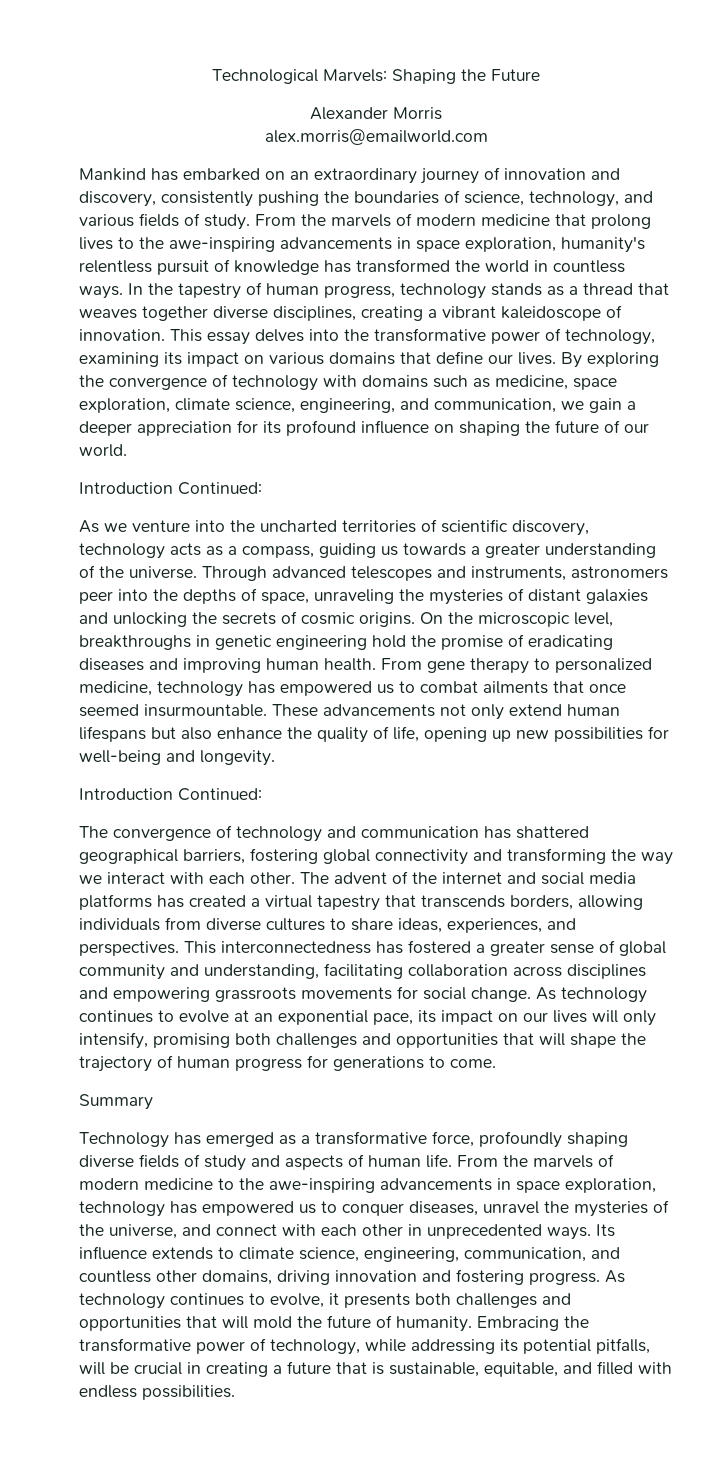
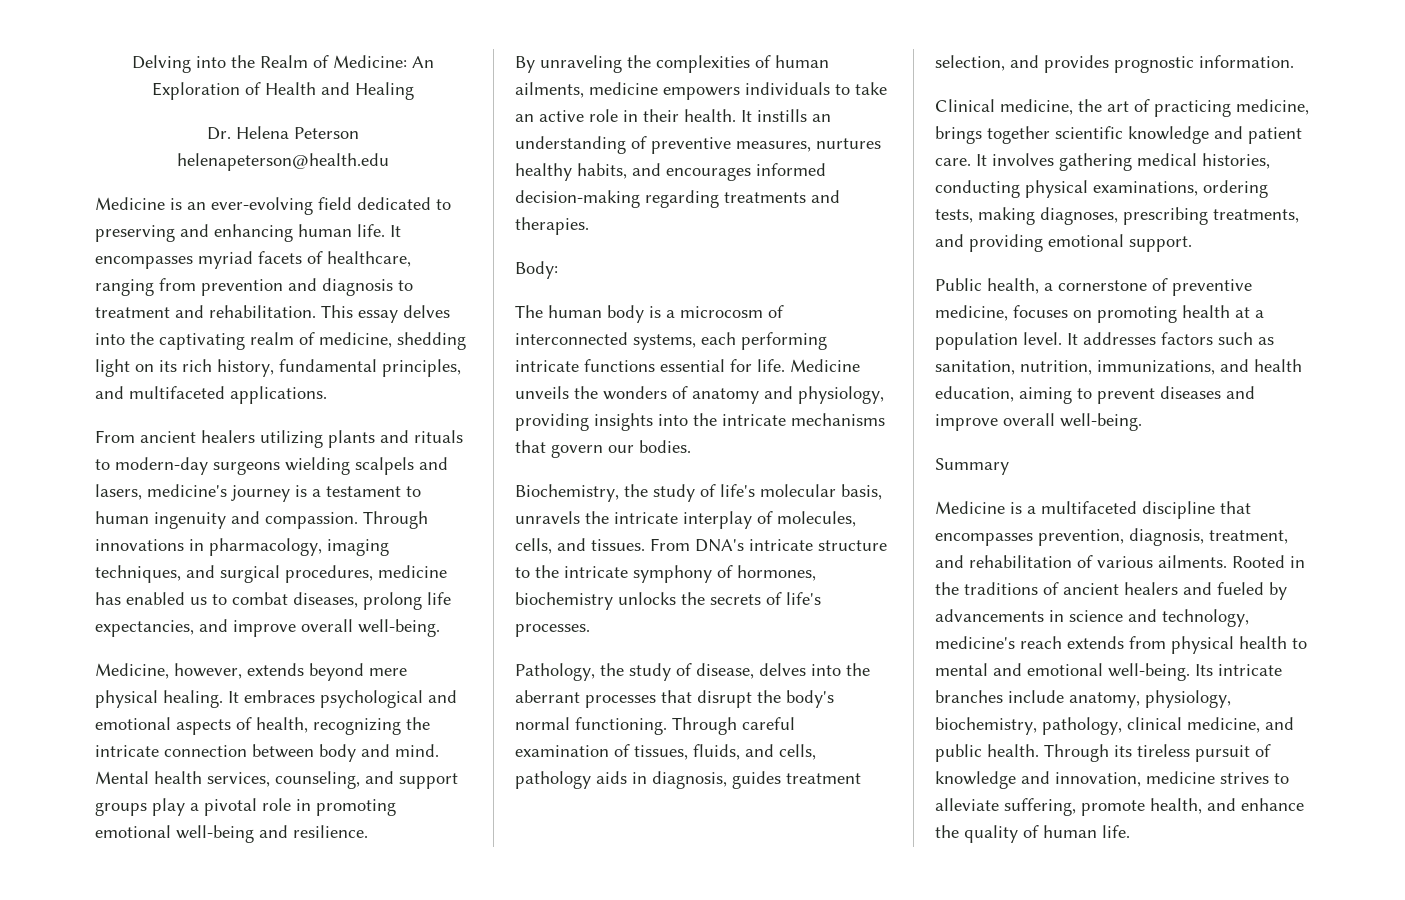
- Technological Marvels: Shaping the Future
- Alexander Morris
- alex.morris@emailworld.com
- Mankind has embarked on an extraordinary journey of innovation and discovery, consistently pushing the boundaries of science, technology, and various fields of study. From the marvels of modern medicine that prolong lives to the awe-inspiring advancements in space exploration, humanity's relentless pursuit of knowledge has transformed the world in countless ways. In the tapestry of human progress, technology stands as a thread that weaves together diverse disciplines, creating a vibrant kaleidoscope of innovation.
+ Delving into the Realm of Medicine: An Exploration of Health and Healing
+ Dr. Helena Peterson
+ helenapeterson@health.edu
+ Medicine is an ever-evolving field dedicated to preserving and enhancing human life. It encompasses myriad facets of healthcare, ranging from prevention and diagnosis to treatment and rehabilitation.
- This essay delves into the transformative power of technology, examining its impact on various domains that define our lives. By exploring the convergence of technology with domains such as medicine, space exploration, climate science, engineering, and communication, we gain a deeper appreciation for its profound influence on shaping the future of our world.
- Introduction Continued:
- As we venture into the uncharted territories of scientific discovery, technology acts as a compass, guiding us towards a greater understanding of the universe. Through advanced telescopes and instruments, astronomers peer into the depths of space, unraveling the mysteries of distant galaxies and unlocking the secrets of cosmic origins. On the microscopic level, breakthroughs in genetic engineering hold the promise of eradicating diseases and improving human health. From gene therapy to personalized medicine, technology has empowered us to combat ailments that once seemed insurmountable. These advancements not only extend human lifespans but also enhance the quality of life, opening up new possibilities for well-being and longevity.
- Introduction Continued:
- The convergence of technology and communication has shattered geographical barriers, fostering global connectivity and transforming the way we interact with each other. The advent of the internet and social media platforms has created a virtual tapestry that transcends borders, allowing individuals from diverse cultures to share ideas, experiences, and perspectives. This interconnectedness has fostered a greater sense of global community and understanding, facilitating collaboration across disciplines and empowering grassroots movements for social change. As technology continues to evolve at an exponential pace, its impact on our lives will only intensify, promising both challenges and opportunities that will shape the trajectory of human progress for generations to come.
+ This essay delves into the captivating realm of medicine, shedding light on its rich history, fundamental principles, and multifaceted applications.
+ From ancient healers utilizing plants and rituals to modern-day surgeons wielding scalpels and lasers, medicine's journey is a testament to human ingenuity and compassion. Through innovations in pharmacology, imaging techniques, and surgical procedures, medicine has enabled us to combat diseases, prolong life expectancies, and improve overall well-being.
+ Medicine, however, extends beyond mere physical healing. It embraces psychological and emotional aspects of health, recognizing the intricate connection between body and mind. Mental health services, counseling, and support groups play a pivotal role in promoting emotional well-being and resilience.
+ By unraveling the complexities of human ailments, medicine empowers individuals to take an active role in their health. It instills an understanding of preventive measures, nurtures healthy habits, and encourages informed decision-making regarding treatments and therapies.
+ Body:
+ The human body is a microcosm of interconnected systems, each performing intricate functions essential for life. Medicine unveils the wonders of anatomy and physiology, providing insights into the intricate mechanisms that govern our bodies.
+ Biochemistry, the study of life's molecular basis, unravels the intricate interplay of molecules, cells, and tissues. From DNA's intricate structure to the intricate symphony of hormones, biochemistry unlocks the secrets of life's processes.
+ Pathology, the study of disease, delves into the aberrant processes that disrupt the body's normal functioning. Through careful examination of tissues, fluids, and cells, pathology aids in diagnosis, guides treatment selection, and provides prognostic information.
+ Clinical medicine, the art of practicing medicine, brings together scientific knowledge and patient care. It involves gathering medical histories, conducting physical examinations, ordering tests, making diagnoses, prescribing treatments, and providing emotional support.
+ Public health, a cornerstone of preventive medicine, focuses on promoting health at a population level. It addresses factors such as sanitation, nutrition, immunizations, and health education, aiming to prevent diseases and improve overall well-being.
  Summary
- Technology has emerged as a transformative force, profoundly shaping diverse fields of study and aspects of human life. From the marvels of modern medicine to the awe-inspiring advancements in space exploration, technology has empowered us to conquer diseases, unravel the mysteries of the universe, and connect with each other in unprecedented ways. Its influence extends to climate science, engineering, communication, and countless other domains, driving innovation and fostering progress. As technology continues to evolve, it presents both challenges and opportunities that will mold the future of humanity. Embracing the transformative power of technology, while addressing its potential pitfalls, will be crucial in creating a future that is sustainable, equitable, and filled with endless possibilities.
+ Medicine is a multifaceted discipline that encompasses prevention, diagnosis, treatment, and rehabilitation of various ailments. Rooted in the traditions of ancient healers and fueled by advancements in science and technology, medicine's reach extends from physical health to mental and emotional well-being. Its intricate branches include anatomy, physiology, biochemistry, pathology, clinical medicine, and public health. Through its tireless pursuit of knowledge and innovation, medicine strives to alleviate suffering, promote health, and enhance the quality of human life.

